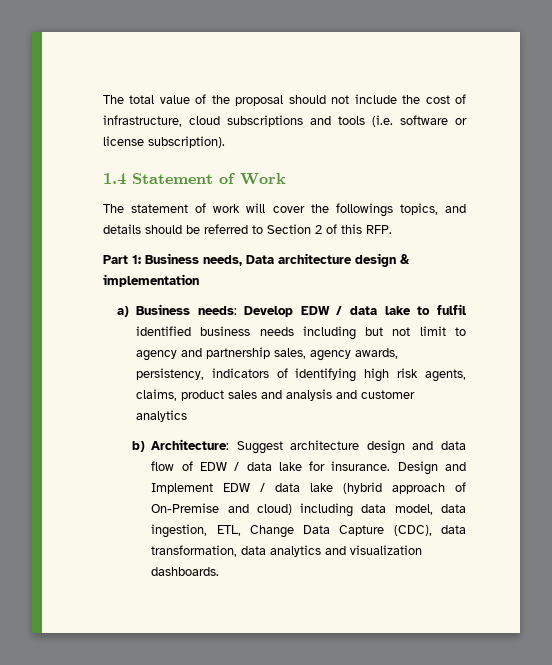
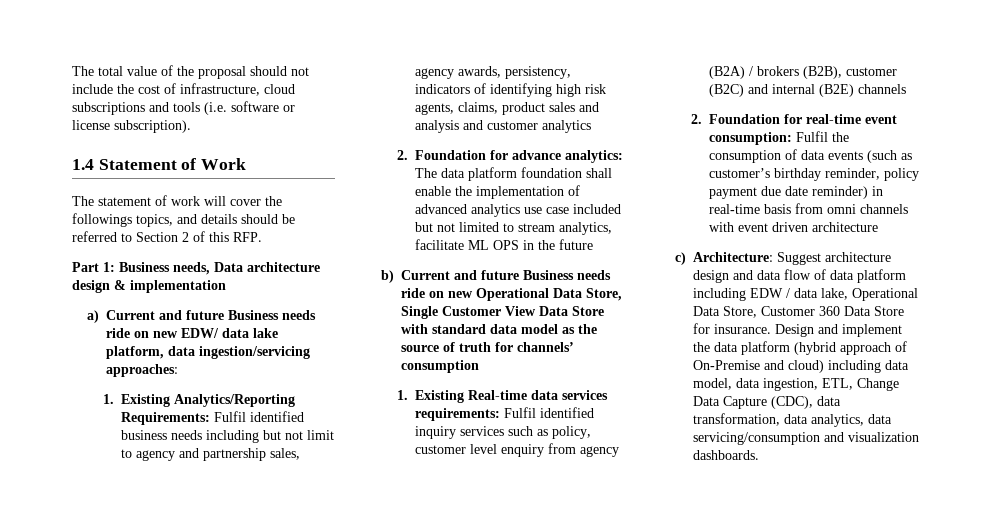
- a) Business needs: Develop EDW / data lake to fulfil identified business needs including but not limit to agency and partnership sales, agency awards, persistency, indicators of identifying high risk agents, claims, product sales and analysis and customer analytics
+ a) Current and future Business needs ride on new EDW/ data lake platform, data ingestion/servicing approaches:
+ 1. Existing Analytics/Reporting Requirements: Fulfil identified business needs including but not limit to agency and partnership sales, agency awards, persistency, indicators of identifying high risk agents, claims, product sales and analysis and customer analytics
- b) Architecture: Suggest architecture design and data flow of EDW / data lake for insurance. Design and Implement EDW / data lake (hybrid approach of On-Premise and cloud) including data model, data ingestion, ETL, Change Data Capture (CDC), data transformation, data analytics and visualization dashboards.
+ 2. Foundation for advance analytics: The data platform foundation shall enable the implementation of advanced analytics use case included but not limited to stream analytics, facilitate ML OPS in the future
+ b) Current and future Business needs ride on new Operational Data Store, Single Customer View Data Store with standard data model as the source of truth for channels’ consumption
+ 1. Existing Real-time data services requirements: Fulfil identified inquiry services such as policy, customer level enquiry from agency (B2A) / brokers (B2B), customer (B2C) and internal (B2E) channels
+ 2. Foundation for real-time event consumption: Fulfil the consumption of data events (such as customer’s birthday reminder, policy payment due date reminder) in real-time basis from omni channels with event driven architecture
+ c) Architecture: Suggest architecture design and data flow of data platform including EDW / data lake, Operational Data Store, Customer 360 Data Store for insurance. Design and implement the data platform (hybrid approach of On-Premise and cloud) including data model, data ingestion, ETL, Change Data Capture (CDC), data transformation, data analytics, data servicing/consumption and visualization dashboards.

